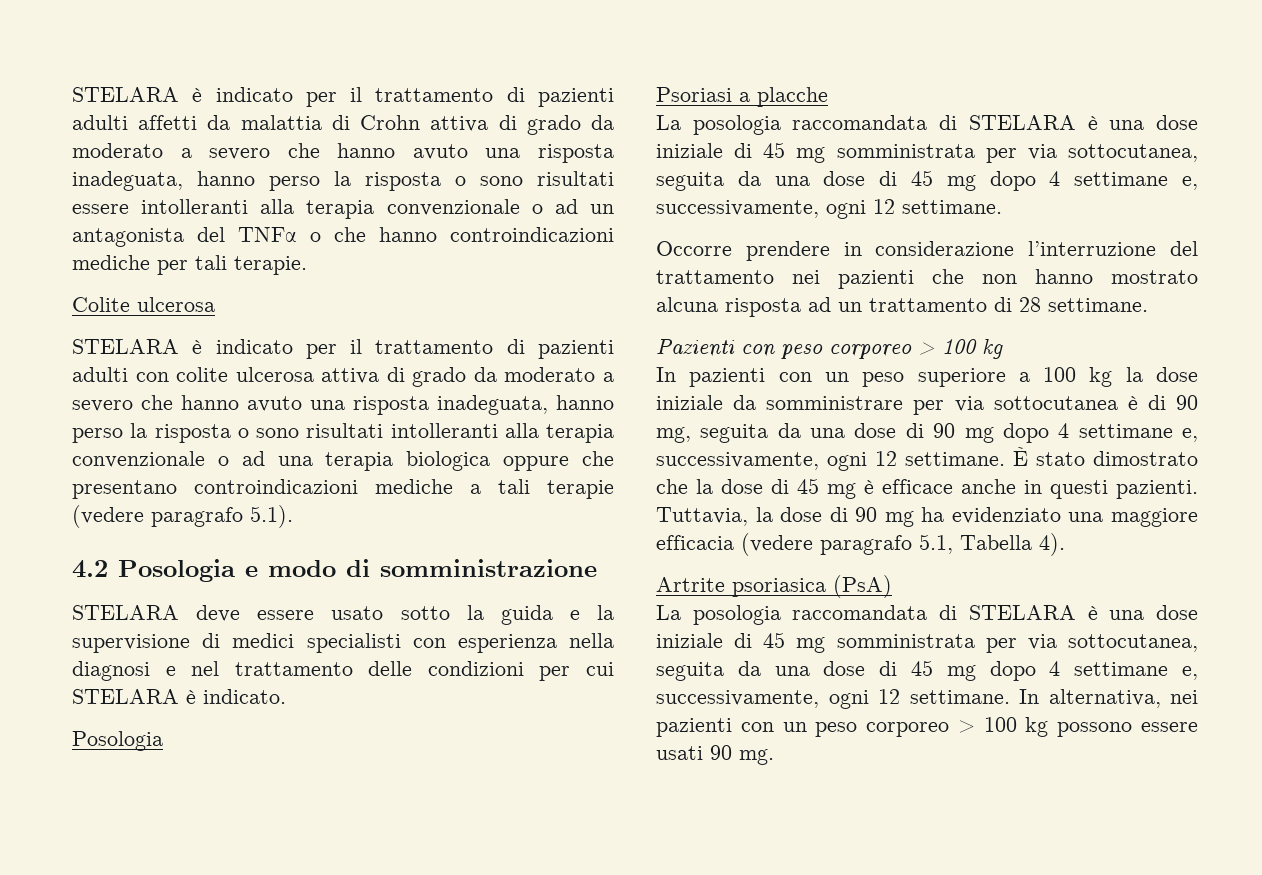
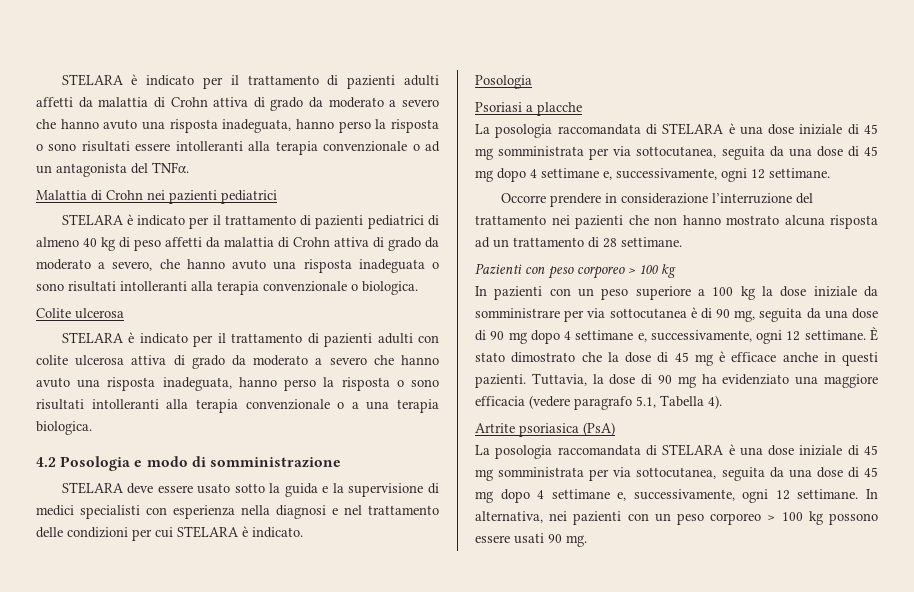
- STELARA è indicato per il trattamento di pazienti adulti affetti da malattia di Crohn attiva di grado da moderato a severo che hanno avuto una risposta inadeguata, hanno perso la risposta o sono risultati essere intolleranti alla terapia convenzionale o ad un antagonista del TNFα o che hanno controindicazioni mediche per tali terapie.
+ STELARA è indicato per il trattamento di pazienti adulti affetti da malattia di Crohn attiva di grado da moderato a severo che hanno avuto una risposta inadeguata, hanno perso la risposta o sono risultati essere intolleranti alla terapia convenzionale o ad un antagonista del TNFα.
+ Malattia di Crohn nei pazienti pediatrici
+ STELARA è indicato per il trattamento di pazienti pediatrici di almeno 40 kg di peso affetti da malattia di Crohn attiva di grado da moderato a severo, che hanno avuto una risposta inadeguata o sono risultati intolleranti alla terapia convenzionale o biologica.
- STELARA è indicato per il trattamento di pazienti adulti con colite ulcerosa attiva di grado da moderato a severo che hanno avuto una risposta inadeguata, hanno perso la risposta o sono risultati intolleranti alla terapia convenzionale o ad una terapia biologica oppure che presentano controindicazioni mediche a tali terapie (vedere paragrafo 5.1).
+ STELARA è indicato per il trattamento di pazienti adulti con colite ulcerosa attiva di grado da moderato a severo che hanno avuto una risposta inadeguata, hanno perso la risposta o sono risultati intolleranti alla terapia convenzionale o a una terapia biologica.

